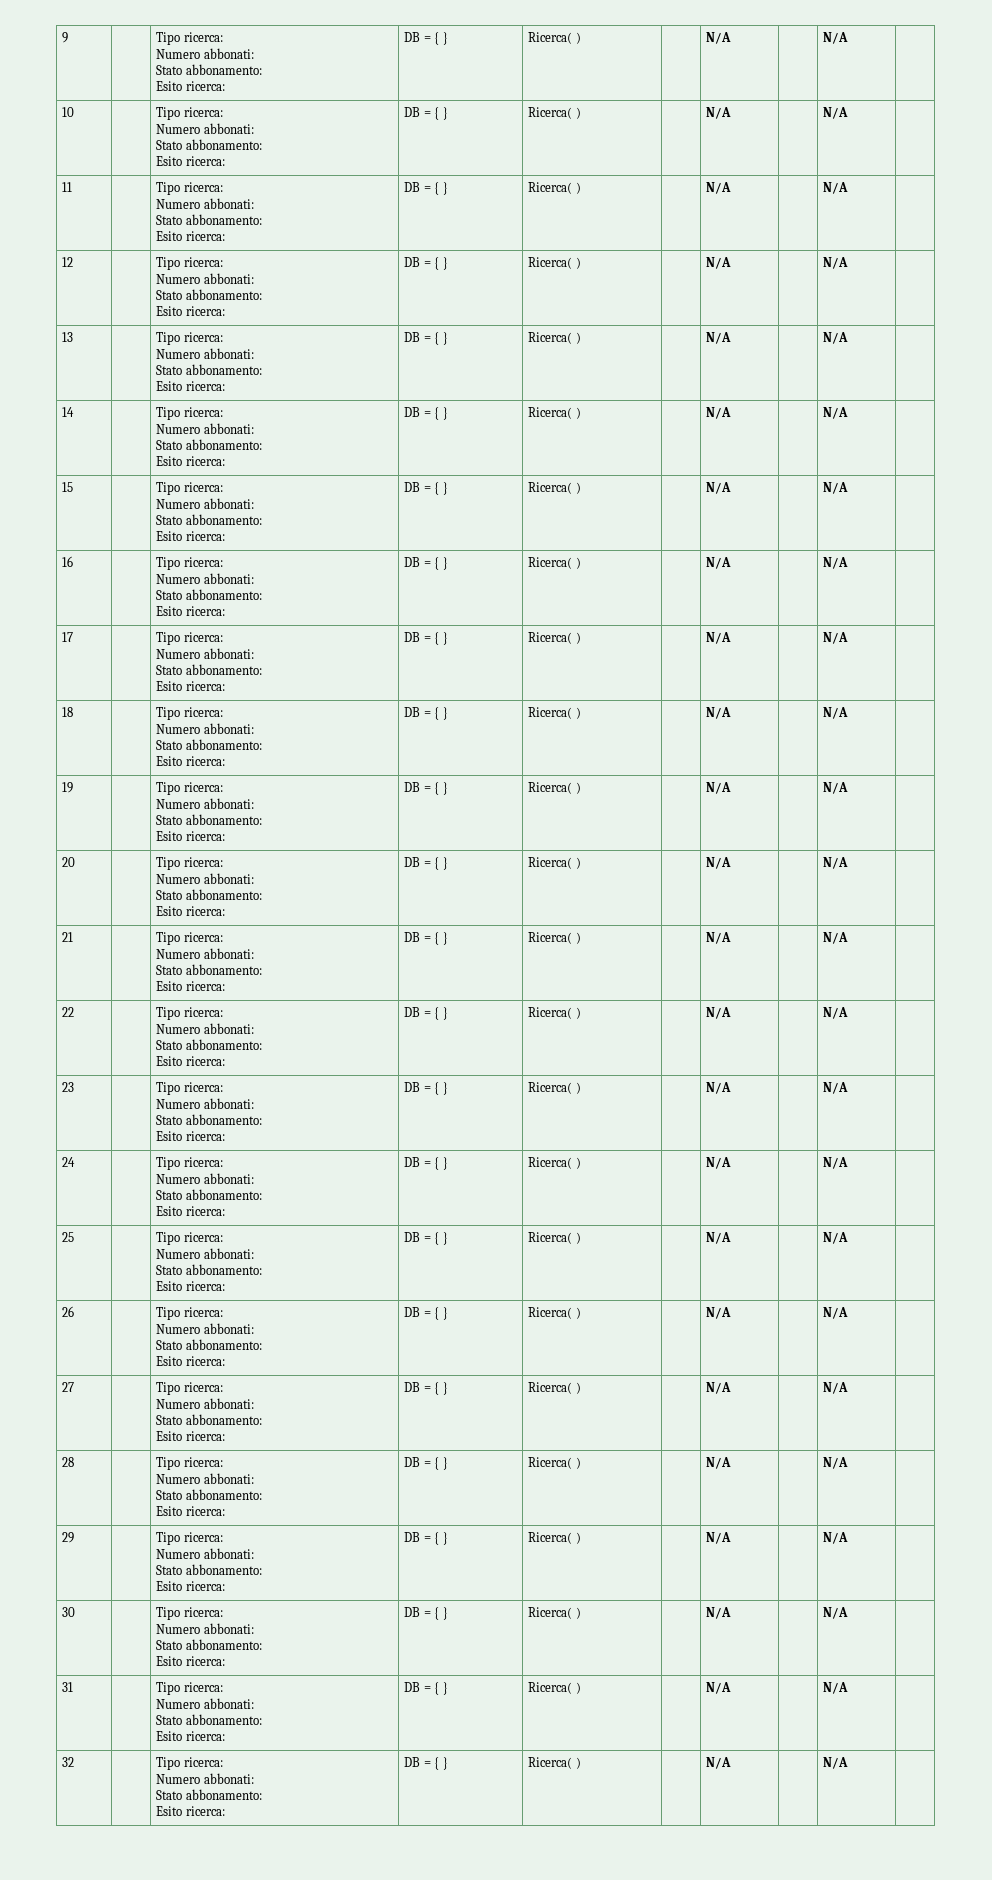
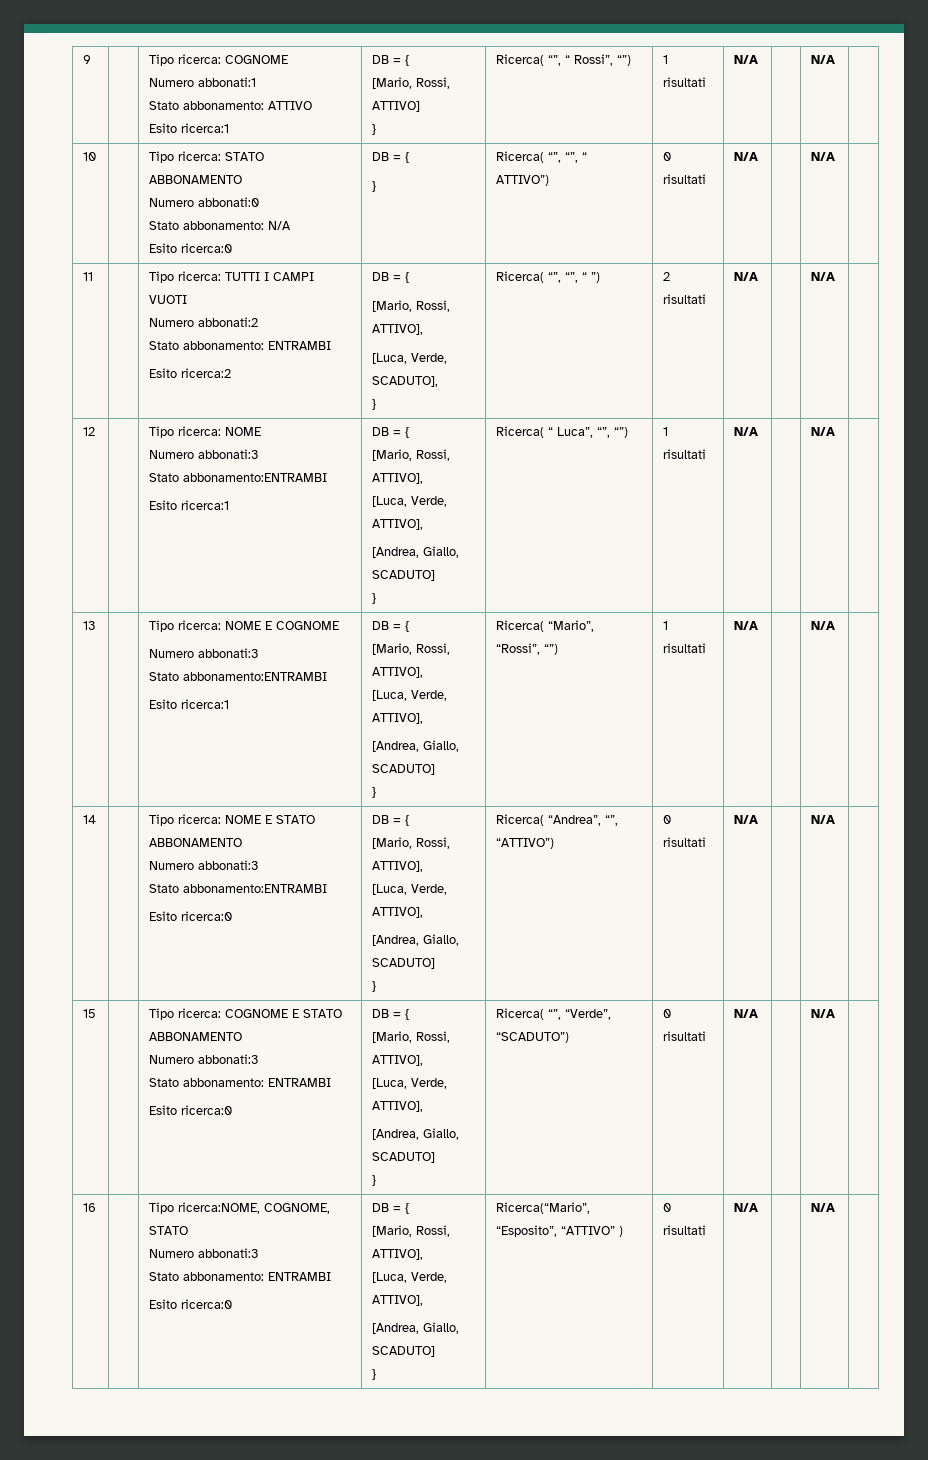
- 9 | | Tipo ricerca:
- Numero abbonati:
- Stato abbonamento:
- Esito ricerca: | DB = { } | Ricerca( ) | | N/A | | N/A |
+ 9 | | Tipo ricerca: COGNOME
+ Numero abbonati:1
+ Stato abbonamento: ATTIVO
+ Esito ricerca:1 | DB = {
+ [Mario, Rossi, ATTIVO]
+ } | Ricerca( “”, “ Rossi”, “”) | 1 risultati | N/A | | N/A |
- 10 | | Tipo ricerca:
- Numero abbonati:
- Stato abbonamento:
- Esito ricerca: | DB = { } | Ricerca( ) | | N/A | | N/A |
+ 10 | | Tipo ricerca: STATO ABBONAMENTO
+ Numero abbonati:0
+ Stato abbonamento: N/A
+ Esito ricerca:0 | DB = {
+ } | Ricerca( “”, “”, “ ATTIVO”) | 0 risultati | N/A | | N/A |
- 11 | | Tipo ricerca:
- Numero abbonati:
- Stato abbonamento:
- Esito ricerca: | DB = { } | Ricerca( ) | | N/A | | N/A |
+ 11 | | Tipo ricerca: TUTTI I CAMPI VUOTI
+ Numero abbonati:2
+ Stato abbonamento: ENTRAMBI
+ Esito ricerca:2 | DB = {
+ [Mario, Rossi, ATTIVO],
+ [Luca, Verde, SCADUTO],
+ } | Ricerca( “”, “”, “ ”) | 2 risultati | N/A | | N/A |
- 12 | | Tipo ricerca:
- Numero abbonati:
- Stato abbonamento:
- Esito ricerca: | DB = { } | Ricerca( ) | | N/A | | N/A |
+ 12 | | Tipo ricerca: NOME
+ Numero abbonati:3
+ Stato abbonamento:ENTRAMBI
+ Esito ricerca:1 | DB = {
+ [Mario, Rossi, ATTIVO],
+ [Luca, Verde, ATTIVO],
+ [Andrea, Giallo, SCADUTO]
+ } | Ricerca( “ Luca”, “”, “”) | 1 risultati | N/A | | N/A |
- 13 | | Tipo ricerca:
- Numero abbonati:
- Stato abbonamento:
- Esito ricerca: | DB = { } | Ricerca( ) | | N/A | | N/A |
+ 13 | | Tipo ricerca: NOME E COGNOME
+ Numero abbonati:3
+ Stato abbonamento:ENTRAMBI
+ Esito ricerca:1 | DB = {
+ [Mario, Rossi, ATTIVO],
+ [Luca, Verde, ATTIVO],
+ [Andrea, Giallo, SCADUTO]
+ } | Ricerca( “Mario”, “Rossi”, “”) | 1 risultati | N/A | | N/A |
- 14 | | Tipo ricerca:
- Numero abbonati:
- Stato abbonamento:
- Esito ricerca: | DB = { } | Ricerca( ) | | N/A | | N/A |
+ 14 | | Tipo ricerca: NOME E STATO ABBONAMENTO
+ Numero abbonati:3
+ Stato abbonamento:ENTRAMBI
+ Esito ricerca:0 | DB = {
+ [Mario, Rossi, ATTIVO],
+ [Luca, Verde, ATTIVO],
+ [Andrea, Giallo, SCADUTO]
+ } | Ricerca( “Andrea”, “”, “ATTIVO”) | 0 risultati | N/A | | N/A |
- 15 | | Tipo ricerca:
- Numero abbonati:
- Stato abbonamento:
- Esito ricerca: | DB = { } | Ricerca( ) | | N/A | | N/A |
+ 15 | | Tipo ricerca: COGNOME E STATO ABBONAMENTO
+ Numero abbonati:3
+ Stato abbonamento: ENTRAMBI
+ Esito ricerca:0 | DB = {
+ [Mario, Rossi, ATTIVO],
+ [Luca, Verde, ATTIVO],
+ [Andrea, Giallo, SCADUTO]
+ } | Ricerca( “”, “Verde”, “SCADUTO”) | 0 risultati | N/A | | N/A |
- 16 | | Tipo ricerca:
- Numero abbonati:
- Stato abbonamento:
- Esito ricerca: | DB = { } | Ricerca( ) | | N/A | | N/A |
- 17 | | Tipo ricerca:
- Numero abbonati:
- Stato abbonamento:
- Esito ricerca: | DB = { } | Ricerca( ) | | N/A | | N/A |
- 18 | | Tipo ricerca:
- Numero abbonati:
- Stato abbonamento:
- Esito ricerca: | DB = { } | Ricerca( ) | | N/A | | N/A |
- 19 | | Tipo ricerca:
- Numero abbonati:
- Stato abbonamento:
- Esito ricerca: | DB = { } | Ricerca( ) | | N/A | | N/A |
- 20 | | Tipo ricerca:
- Numero abbonati:
- Stato abbonamento:
- Esito ricerca: | DB = { } | Ricerca( ) | | N/A | | N/A |
- 21 | | Tipo ricerca:
- Numero abbonati:
- Stato abbonamento:
- Esito ricerca: | DB = { } | Ricerca( ) | | N/A | | N/A |
- 22 | | Tipo ricerca:
- Numero abbonati:
- Stato abbonamento:
- Esito ricerca: | DB = { } | Ricerca( ) | | N/A | | N/A |
- 23 | | Tipo ricerca:
- Numero abbonati:
- Stato abbonamento:
- Esito ricerca: | DB = { } | Ricerca( ) | | N/A | | N/A |
- 24 | | Tipo ricerca:
- Numero abbonati:
- Stato abbonamento:
- Esito ricerca: | DB = { } | Ricerca( ) | | N/A | | N/A |
- 25 | | Tipo ricerca:
- Numero abbonati:
- Stato abbonamento:
- Esito ricerca: | DB = { } | Ricerca( ) | | N/A | | N/A |
- 26 | | Tipo ricerca:
- Numero abbonati:
- Stato abbonamento:
- Esito ricerca: | DB = { } | Ricerca( ) | | N/A | | N/A |
- 27 | | Tipo ricerca:
- Numero abbonati:
- Stato abbonamento:
- Esito ricerca: | DB = { } | Ricerca( ) | | N/A | | N/A |
- 28 | | Tipo ricerca:
- Numero abbonati:
- Stato abbonamento:
- Esito ricerca: | DB = { } | Ricerca( ) | | N/A | | N/A |
- 29 | | Tipo ricerca:
- Numero abbonati:
- Stato abbonamento:
- Esito ricerca: | DB = { } | Ricerca( ) | | N/A | | N/A |
- 30 | | Tipo ricerca:
- Numero abbonati:
- Stato abbonamento:
- Esito ricerca: | DB = { } | Ricerca( ) | | N/A | | N/A |
- 31 | | Tipo ricerca:
- Numero abbonati:
- Stato abbonamento:
- Esito ricerca: | DB = { } | Ricerca( ) | | N/A | | N/A |
- 32 | | Tipo ricerca:
- Numero abbonati:
- Stato abbonamento:
- Esito ricerca: | DB = { } | Ricerca( ) | | N/A | | N/A |
+ 16 | | Tipo ricerca:NOME, COGNOME, STATO
+ Numero abbonati:3
+ Stato abbonamento: ENTRAMBI
+ Esito ricerca:0 | DB = {
+ [Mario, Rossi, ATTIVO],
+ [Luca, Verde, ATTIVO],
+ [Andrea, Giallo, SCADUTO]
+ } | Ricerca(“Mario”, “Esposito”, “ATTIVO” ) | 0 risultati | N/A | | N/A |

